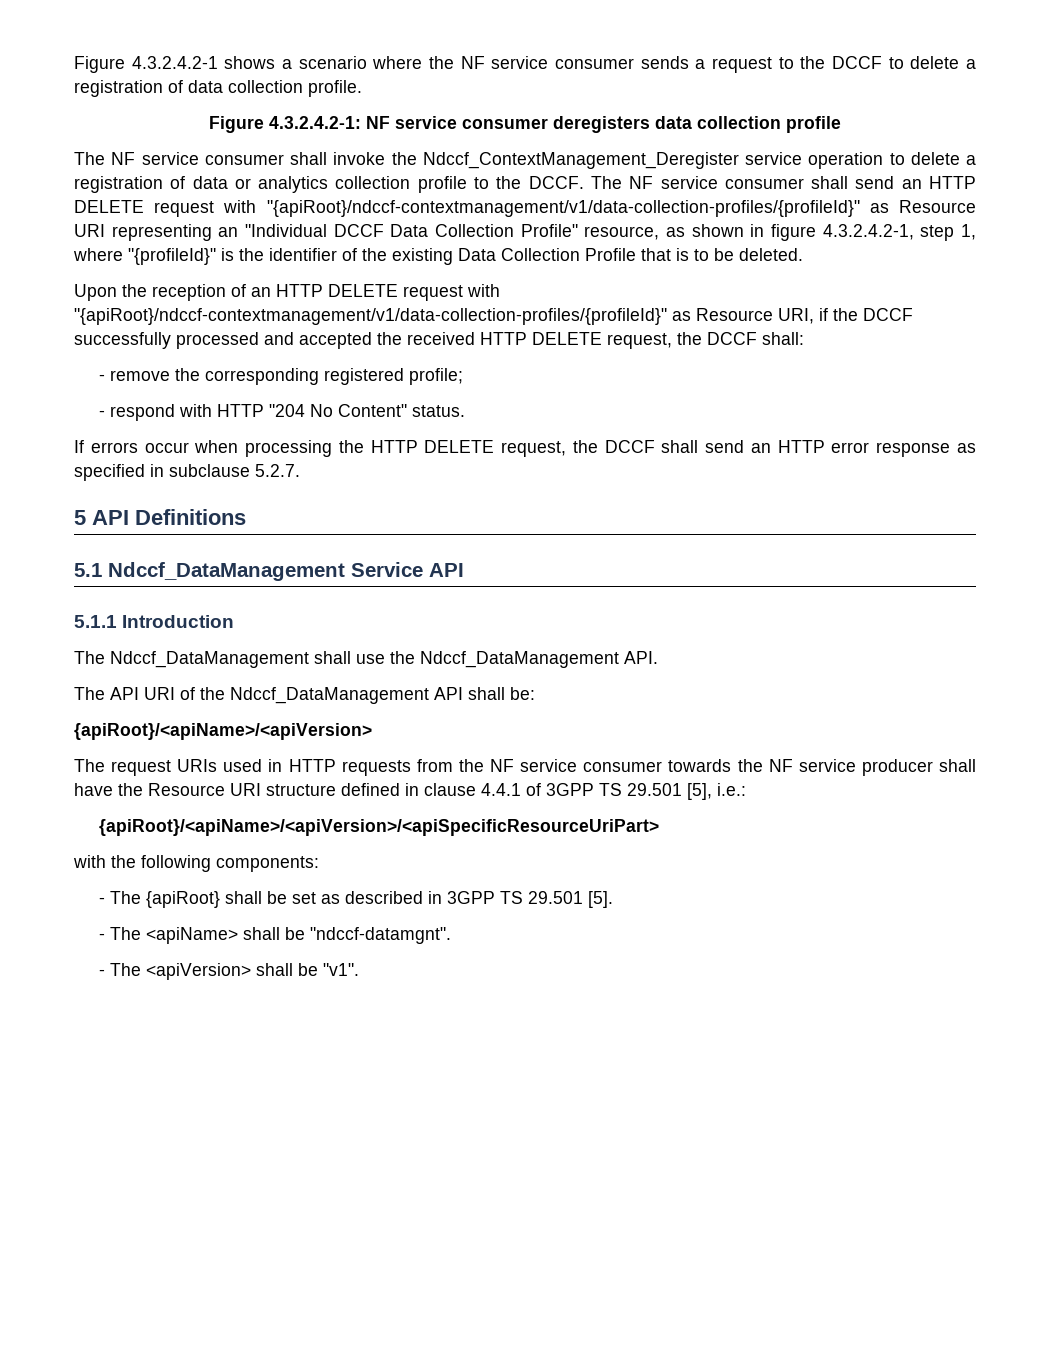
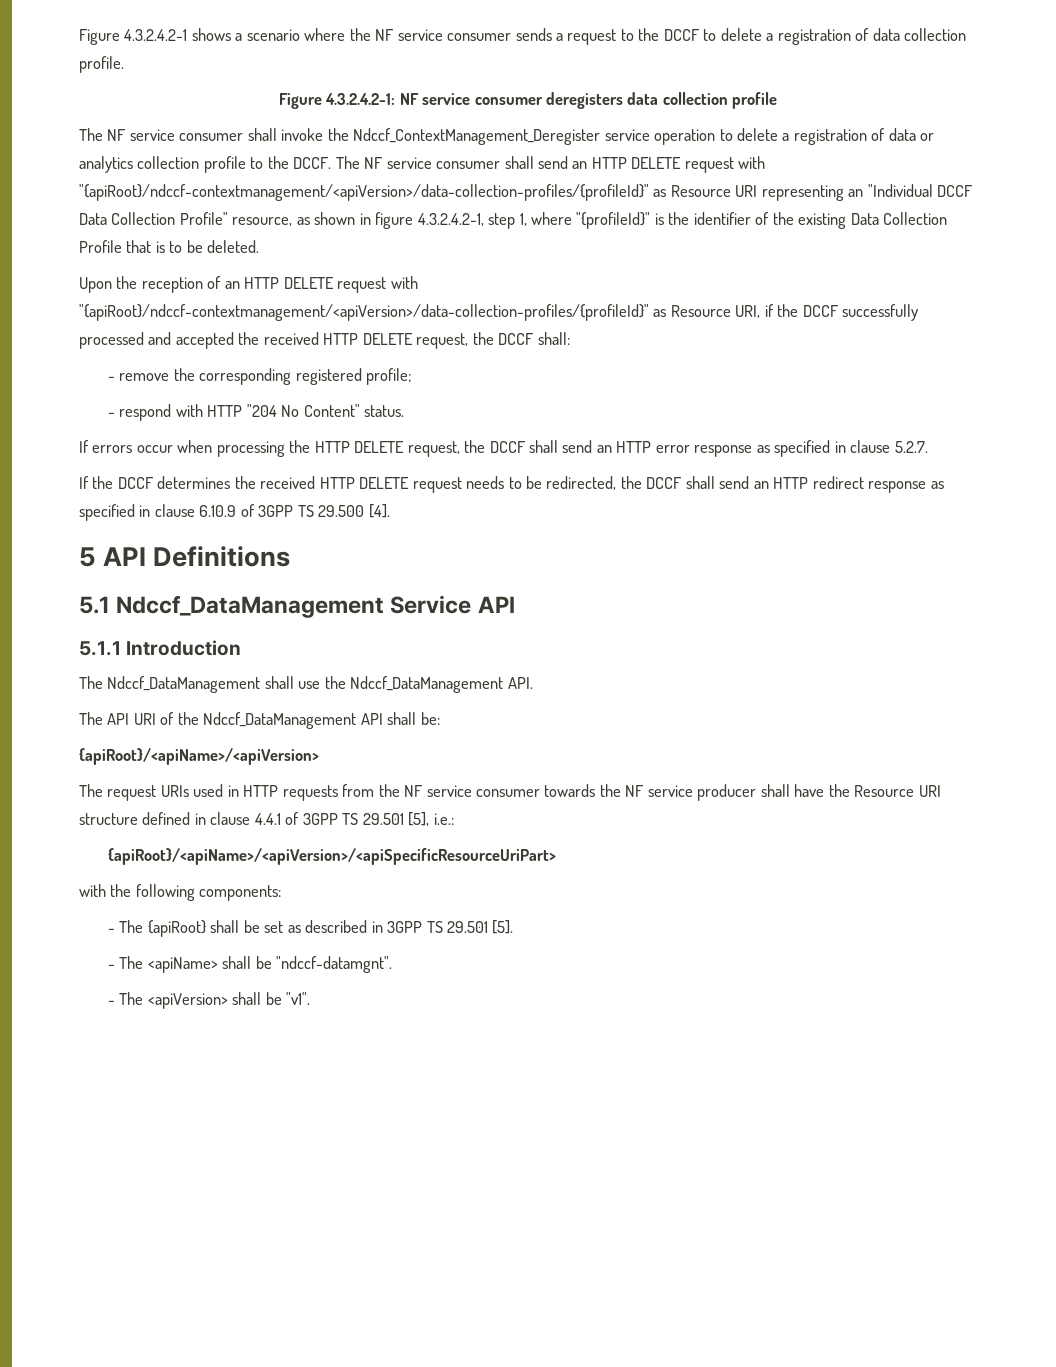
- The NF service consumer shall send an HTTP DELETE request with "{apiRoot}/ndccf-contextmanagement/v1/data-collection-profiles/{profileId}" as Resource URI representing an "Individual DCCF Data Collection Profile" resource, as shown in figure 4.3.2.4.2-1, step 1, where "{profileId}" is the identifier of the existing Data Collection Profile that is to be deleted.
+ The NF service consumer shall send an HTTP DELETE request with "{apiRoot}/ndccf-contextmanagement/<apiVersion>/data-collection-profiles/{profileId}" as Resource URI representing an "Individual DCCF Data Collection Profile" resource, as shown in figure 4.3.2.4.2-1, step 1, where "{profileId}" is the identifier of the existing Data Collection Profile that is to be deleted.
- Upon the reception of an HTTP DELETE request with "{apiRoot}/ndccf-contextmanagement/v1/data-collection-profiles/{profileId}" as Resource URI, if the DCCF successfully processed and accepted the received HTTP DELETE request, the DCCF shall:
+ Upon the reception of an HTTP DELETE request with "{apiRoot}/ndccf-contextmanagement/<apiVersion>/data-collection-profiles/{profileId}" as Resource URI, if the DCCF successfully processed and accepted the received HTTP DELETE request, the DCCF shall:
- If errors occur when processing the HTTP DELETE request, the DCCF shall send an HTTP error response as specified in subclause 5.2.7.
+ If errors occur when processing the HTTP DELETE request, the DCCF shall send an HTTP error response as specified in clause 5.2.7.
+ If the DCCF determines the received HTTP DELETE request needs to be redirected, the DCCF shall send an HTTP redirect response as specified in clause 6.10.9 of 3GPP TS 29.500 [4].

